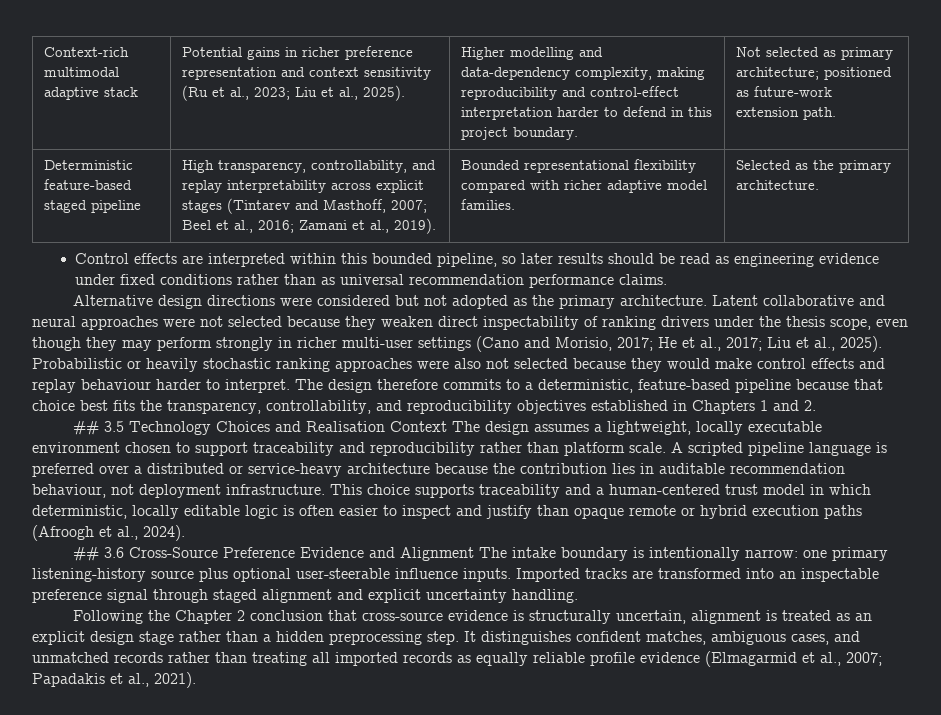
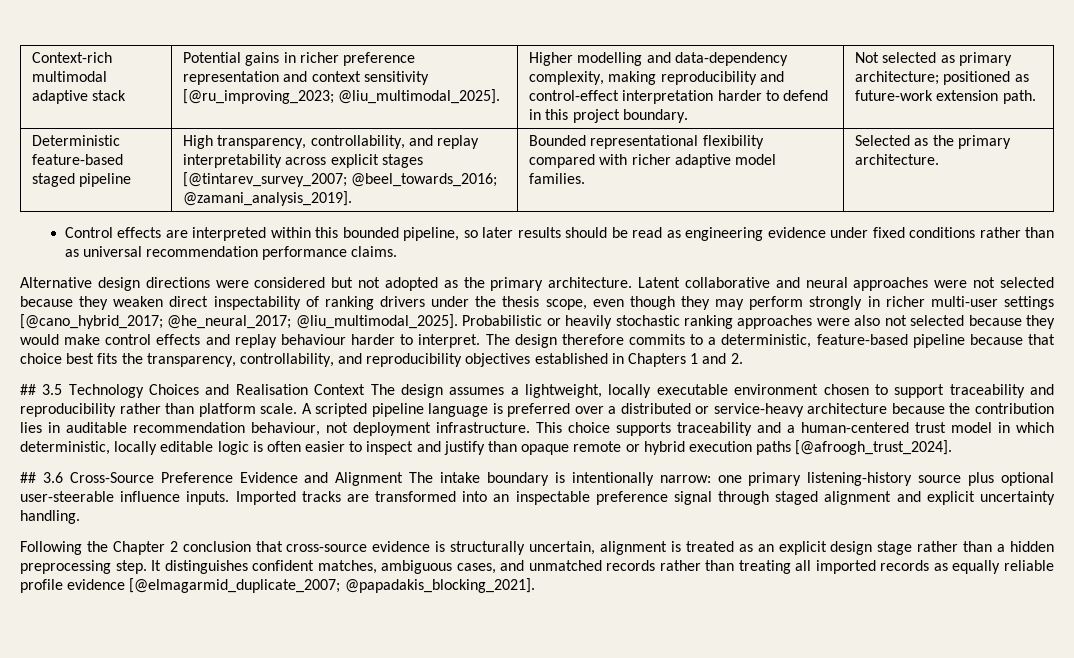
- Potential gains in richer preference representation and context sensitivity (Ru et al., 2023; Liu et al., 2025).
+ Potential gains in richer preference representation and context sensitivity [@ru_improving_2023; @liu_multimodal_2025].
- Deterministic feature-based staged pipeline | High transparency, controllability, and replay interpretability across explicit stages (Tintarev and Masthoff, 2007; Beel et al., 2016; Zamani et al., 2019). | Bounded representational flexibility compared with richer adaptive model families. | Selected as the primary architecture.
+ Deterministic feature-based staged pipeline | High transparency, controllability, and replay interpretability across explicit stages [@tintarev_survey_2007; @beel_towards_2016; @zamani_analysis_2019]. | Bounded representational flexibility compared with richer adaptive model families. | Selected as the primary architecture.
- Latent collaborative and neural approaches were not selected because they weaken direct inspectability of ranking drivers under the thesis scope, even though they may perform strongly in richer multi-user settings (Cano and Morisio, 2017; He et al., 2017; Liu et al., 2025).
+ Latent collaborative and neural approaches were not selected because they weaken direct inspectability of ranking drivers under the thesis scope, even though they may perform strongly in richer multi-user settings [@cano_hybrid_2017; @he_neural_2017; @liu_multimodal_2025].
- This choice supports traceability and a human-centered trust model in which deterministic, locally editable logic is often easier to inspect and justify than opaque remote or hybrid execution paths (Afroogh et al., 2024).
+ This choice supports traceability and a human-centered trust model in which deterministic, locally editable logic is often easier to inspect and justify than opaque remote or hybrid execution paths [@afroogh_trust_2024].
- It distinguishes confident matches, ambiguous cases, and unmatched records rather than treating all imported records as equally reliable profile evidence (Elmagarmid et al., 2007; Papadakis et al., 2021).
+ It distinguishes confident matches, ambiguous cases, and unmatched records rather than treating all imported records as equally reliable profile evidence [@elmagarmid_duplicate_2007; @papadakis_blocking_2021].

